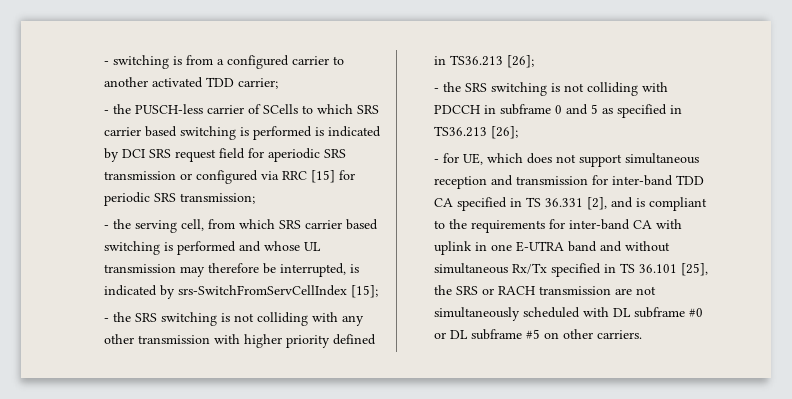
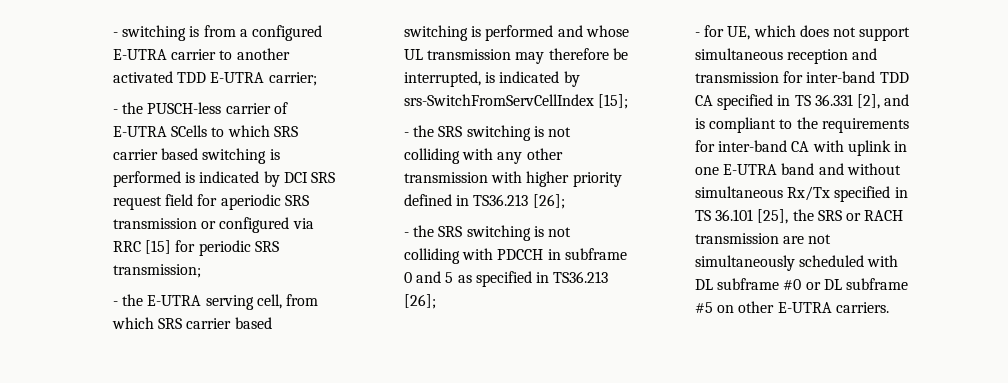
- - switching is from a configured carrier to another activated TDD carrier;
+ - switching is from a configured E-UTRA carrier to another activated TDD E-UTRA carrier;
- - the PUSCH-less carrier of SCells to which SRS carrier based switching is performed is indicated by DCI SRS request field for aperiodic SRS transmission or configured via RRC [15] for periodic SRS transmission;
+ - the PUSCH-less carrier of E-UTRA SCells to which SRS carrier based switching is performed is indicated by DCI SRS request field for aperiodic SRS transmission or configured via RRC [15] for periodic SRS transmission;
- - the serving cell, from which SRS carrier based switching is performed and whose UL transmission may therefore be interrupted, is indicated by srs-SwitchFromServCellIndex [15];
+ - the E-UTRA serving cell, from which SRS carrier based switching is performed and whose UL transmission may therefore be interrupted, is indicated by srs-SwitchFromServCellIndex [15];
- - for UE, which does not support simultaneous reception and transmission for inter-band TDD CA specified in TS 36.331 [2], and is compliant to the requirements for inter-band CA with uplink in one E-UTRA band and without simultaneous Rx/Tx specified in TS 36.101 [25], the SRS or RACH transmission are not simultaneously scheduled with DL subframe #0 or DL subframe #5 on other carriers.
+ - for UE, which does not support simultaneous reception and transmission for inter-band TDD CA specified in TS 36.331 [2], and is compliant to the requirements for inter-band CA with uplink in one E-UTRA band and without simultaneous Rx/Tx specified in TS 36.101 [25], the SRS or RACH transmission are not simultaneously scheduled with DL subframe #0 or DL subframe #5 on other E-UTRA carriers.

